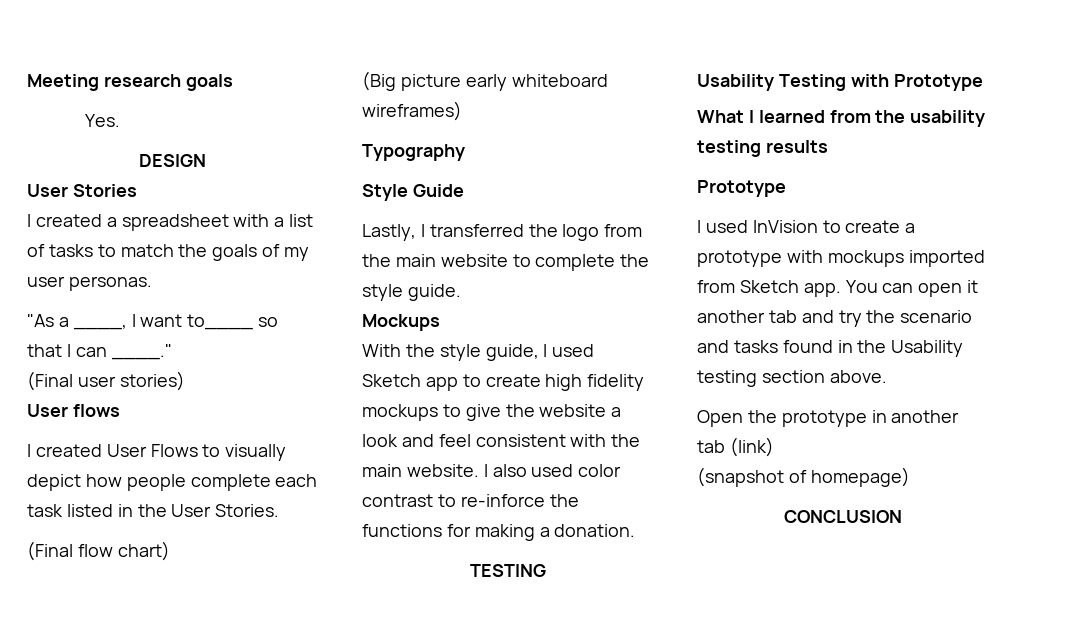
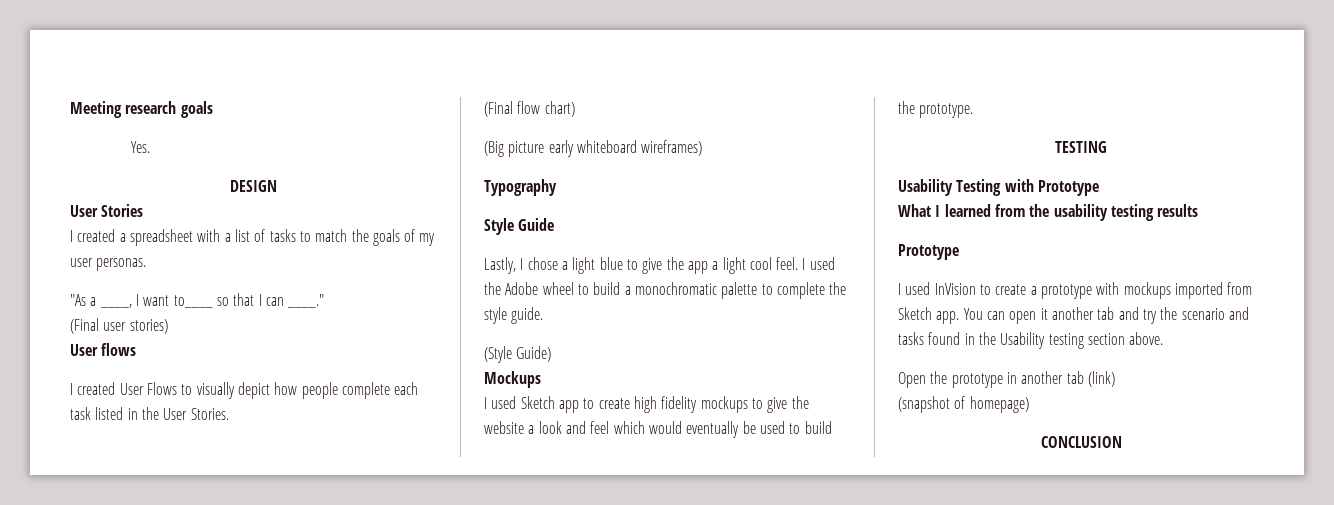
- Lastly, I transferred the logo from the main website to complete the style guide.
+ Lastly, I chose a light blue to give the app a light cool feel. I used the Adobe wheel to build a monochromatic palette to complete the style guide.
+ (Style Guide)
- With the style guide, I used Sketch app to create high fidelity mockups to give the website a look and feel consistent with the main website. I also used color contrast to re-inforce the functions for making a donation.
+ I used Sketch app to create high fidelity mockups to give the website a look and feel which would eventually be used to build the prototype.

